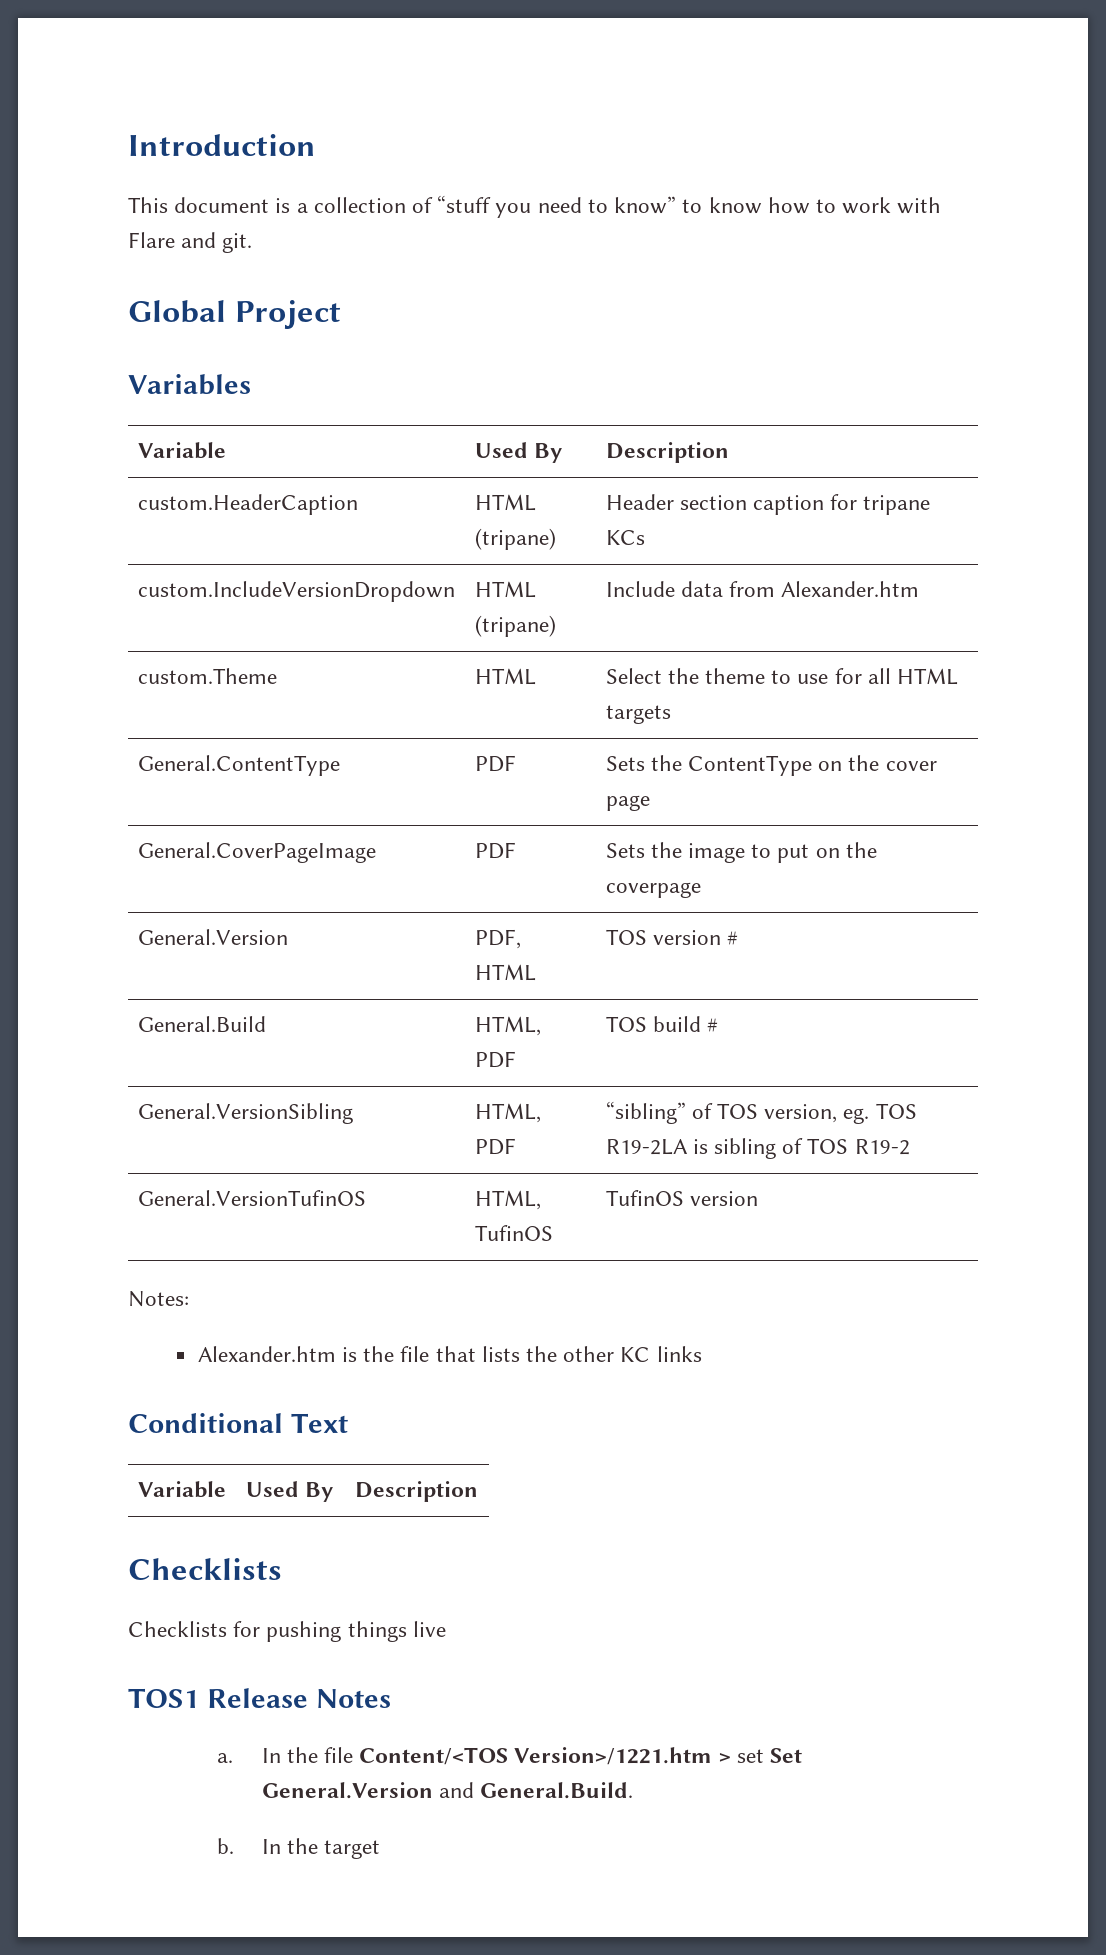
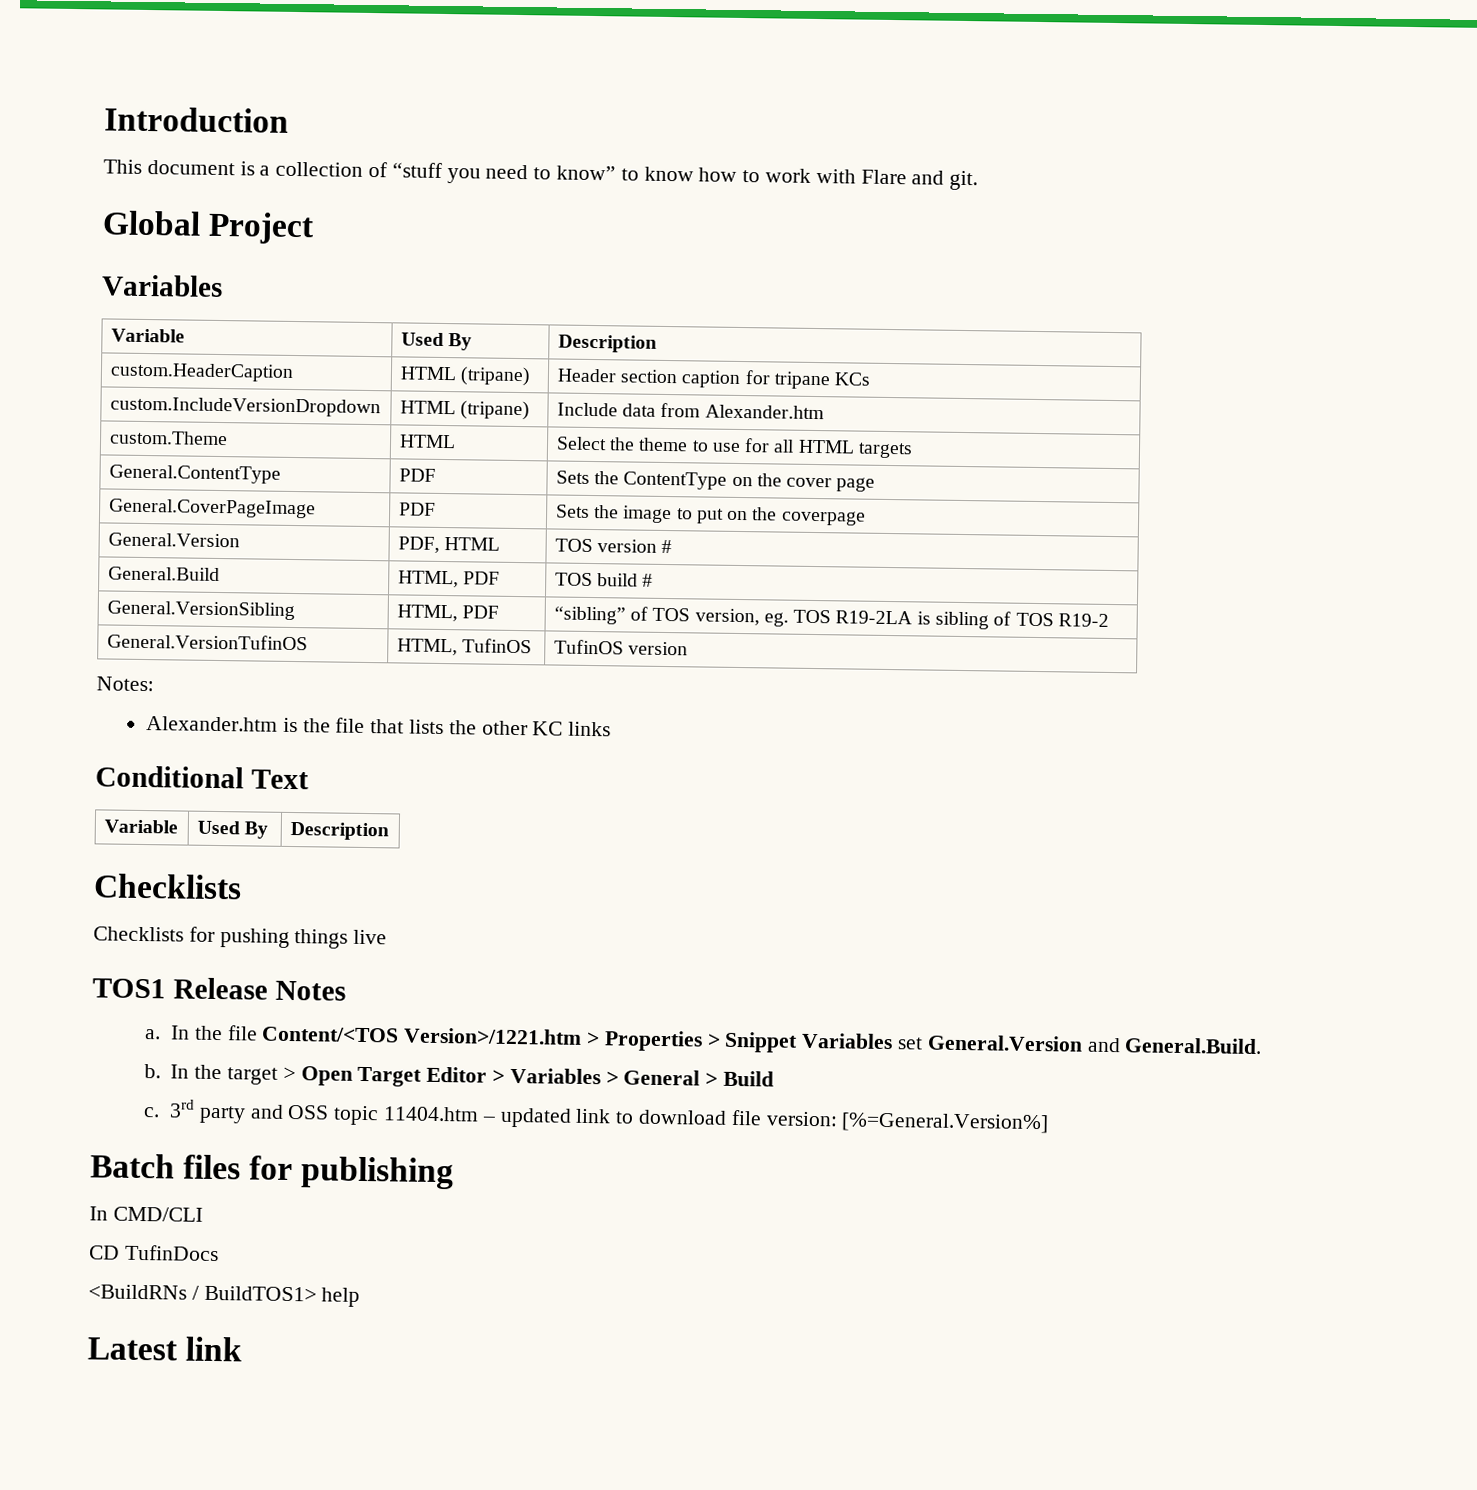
- In the file Content/<TOS Version>/1221.htm > set Set General.Version and General.Build.
+ In the file Content/<TOS Version>/1221.htm > Properties > Snippet Variables set General.Version and General.Build.
- In the target
+ In the target > Open Target Editor > Variables > General > Build
+ c. 3rd party and OSS topic 11404.htm – updated link to download file version: [%=General.Version%]
+ Batch files for publishing
+ In CMD/CLI
+ CD TufinDocs
+ <BuildRNs / BuildTOS1> help
+ Latest link

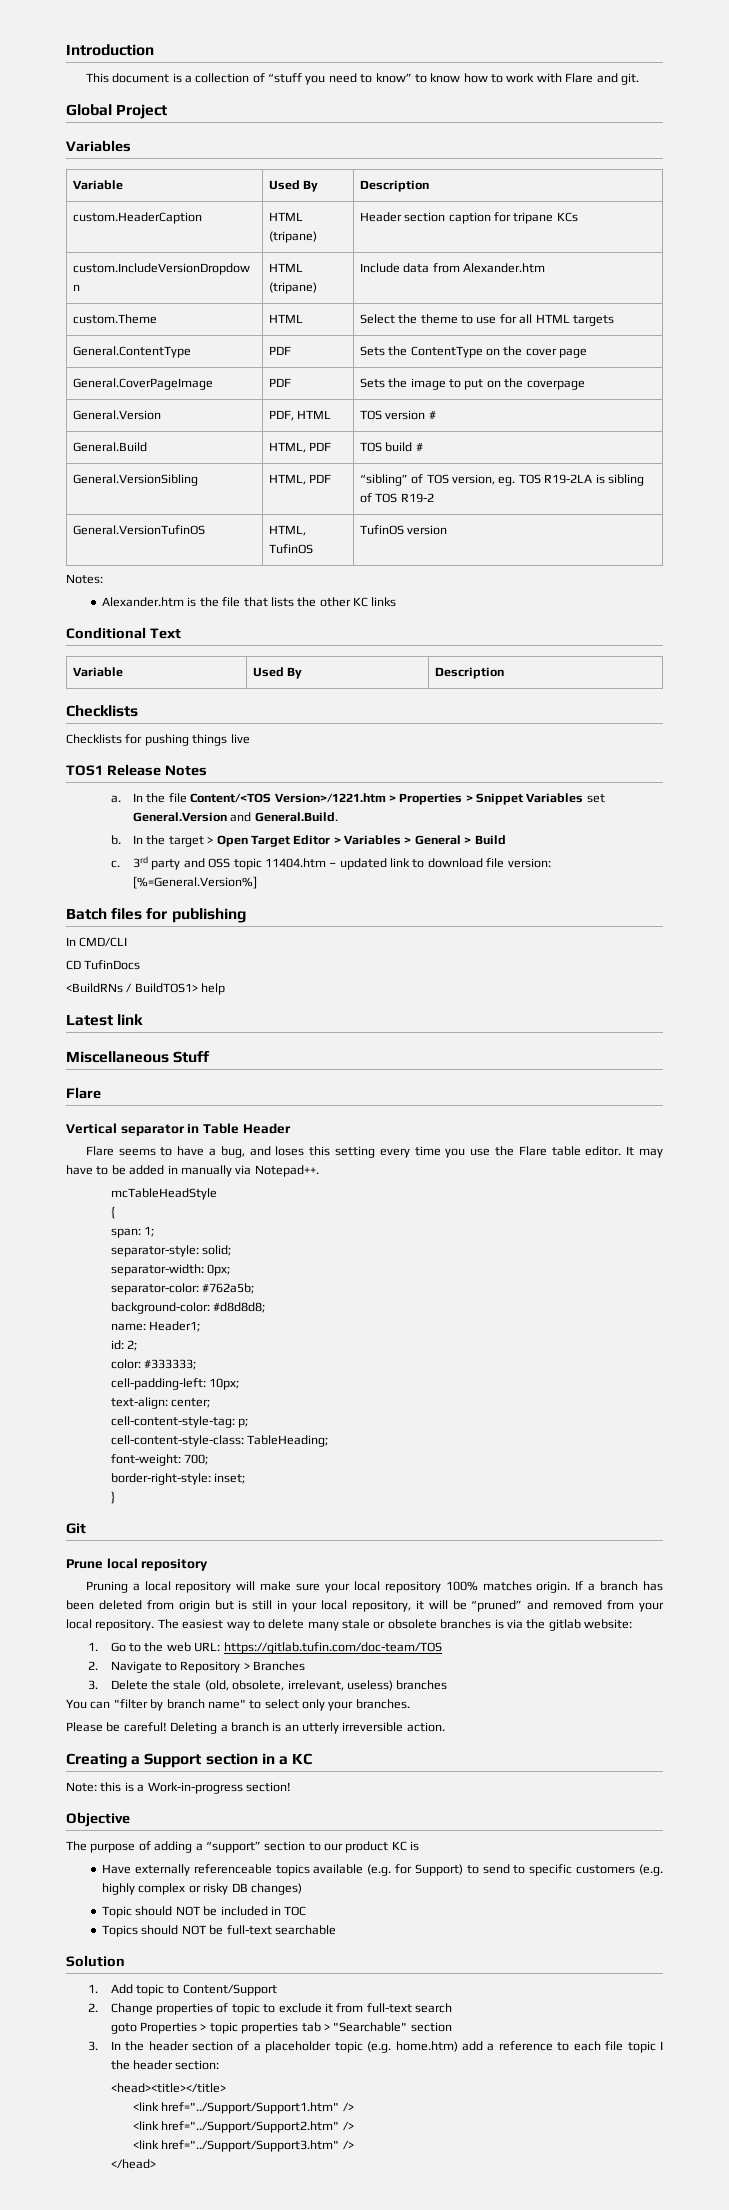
+ Miscellaneous Stuff
+ Flare
+ Vertical separator in Table Header
+ Flare seems to have a bug, and loses this setting every time you use the Flare table editor. It may have to be added in manually via Notepad++.
+ mcTableHeadStyle
+ {
+ span: 1;
+ separator-style: solid;
+ separator-width: 0px;
+ separator-color: #762a5b;
+ background-color: #d8d8d8;
+ name: Header1;
+ id: 2;
+ color: #333333;
+ cell-padding-left: 10px;
+ text-align: center;
+ cell-content-style-tag: p;
+ cell-content-style-class: TableHeading;
+ font-weight: 700;
+ border-right-style: inset;
+ }
+ Git
+ Prune local repository
+ Pruning a local repository will make sure your local repository 100% matches origin. If a branch has been deleted from origin but is still in your local repository, it will be “pruned” and removed from your local repository. The easiest way to delete many stale or obsolete branches is via the gitlab website:
+ 1. Go to the web URL: https://gitlab.tufin.com/doc-team/TOS
+ 2. Navigate to Repository > Branches
+ 3. Delete the stale (old, obsolete, irrelevant, useless) branches
+ You can "filter by branch name" to select only your branches.
+ Please be careful! Deleting a branch is an utterly irreversible action.
+ Creating a Support section in a KC
+ Note: this is a Work-in-progress section!
+ Objective
+ The purpose of adding a “support” section to our product KC is
+ Have externally referenceable topics available (e.g. for Support) to send to specific customers (e.g. highly complex or risky DB changes)
+ Topic should NOT be included in TOC
+ Topics should NOT be full-text searchable
+ Solution
+ 1. Add topic to Content/Support
+ 2. Change properties of topic to exclude it from full-text search
+ goto Properties > topic properties tab > "Searchable" section
+ 3. In the header section of a placeholder topic (e.g. home.htm) add a reference to each file topic I the header section:
+ <head><title></title>
+ <link href="../Support/Support1.htm" />
+ <link href="../Support/Support2.htm" />
+ <link href="../Support/Support3.htm" />
+ </head>

